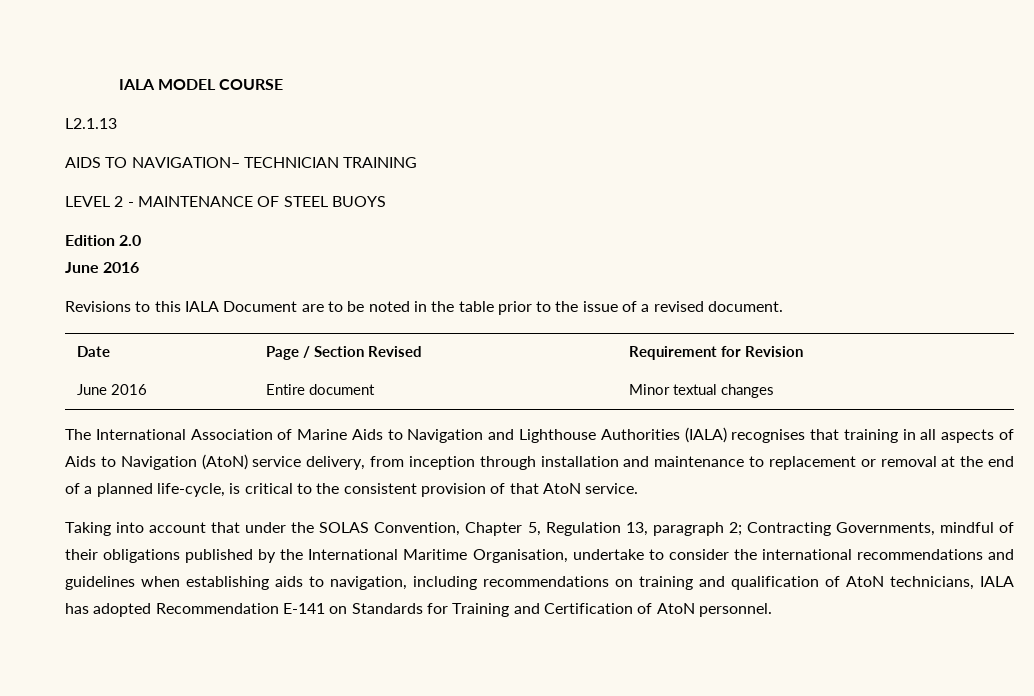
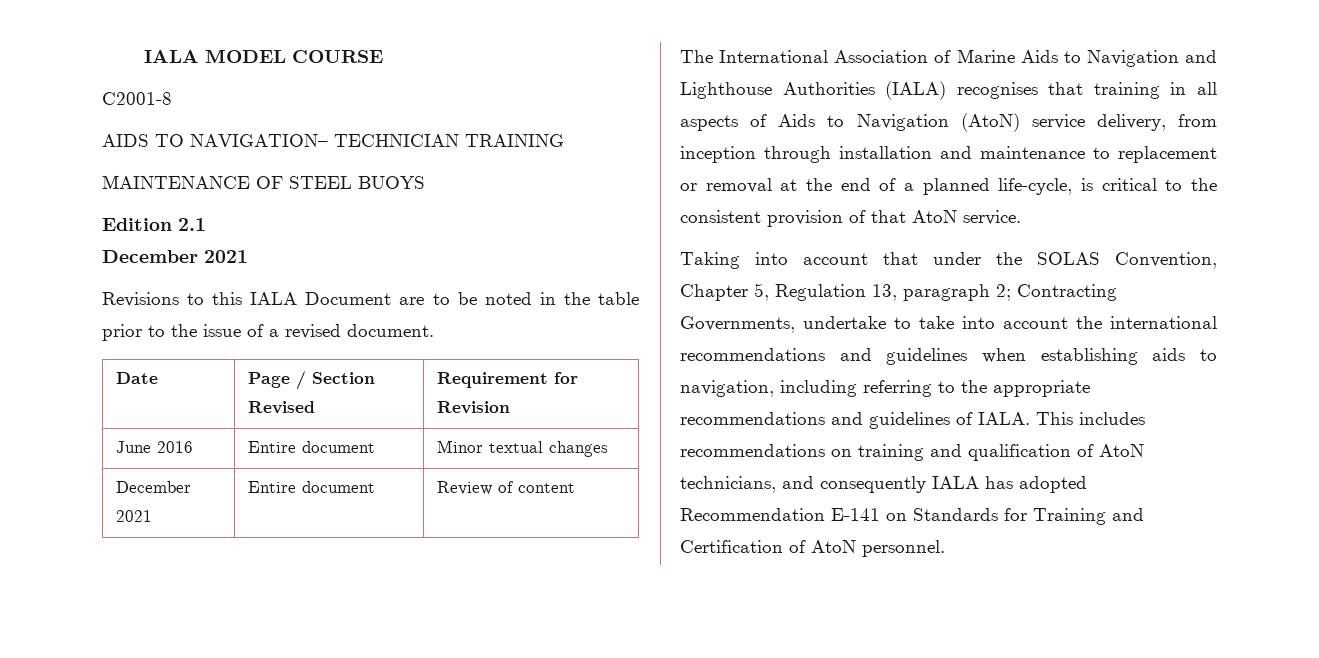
- L2.1.13
+ C2001-8
- LEVEL 2 - MAINTENANCE OF STEEL BUOYS
+ MAINTENANCE OF STEEL BUOYS
- Edition 2.0
- June 2016
+ Edition 2.1
+ December 2021
+ December 2021 | Entire document | Review of content
- Taking into account that under the SOLAS Convention, Chapter 5, Regulation 13, paragraph 2; Contracting Governments, mindful of their obligations published by the International Maritime Organisation, undertake to consider the international recommendations and guidelines when establishing aids to navigation, including recommendations on training and qualification of AtoN technicians, IALA has adopted Recommendation E-141 on Standards for Training and Certification of AtoN personnel.
+ Taking into account that under the SOLAS Convention, Chapter 5, Regulation 13, paragraph 2; Contracting Governments, undertake to take into account the international recommendations and guidelines when establishing aids to navigation, including referring to the appropriate recommendations and guidelines of IALA. This includes recommendations on training and qualification of AtoN technicians, and consequently IALA has adopted Recommendation E-141 on Standards for Training and Certification of AtoN personnel.

